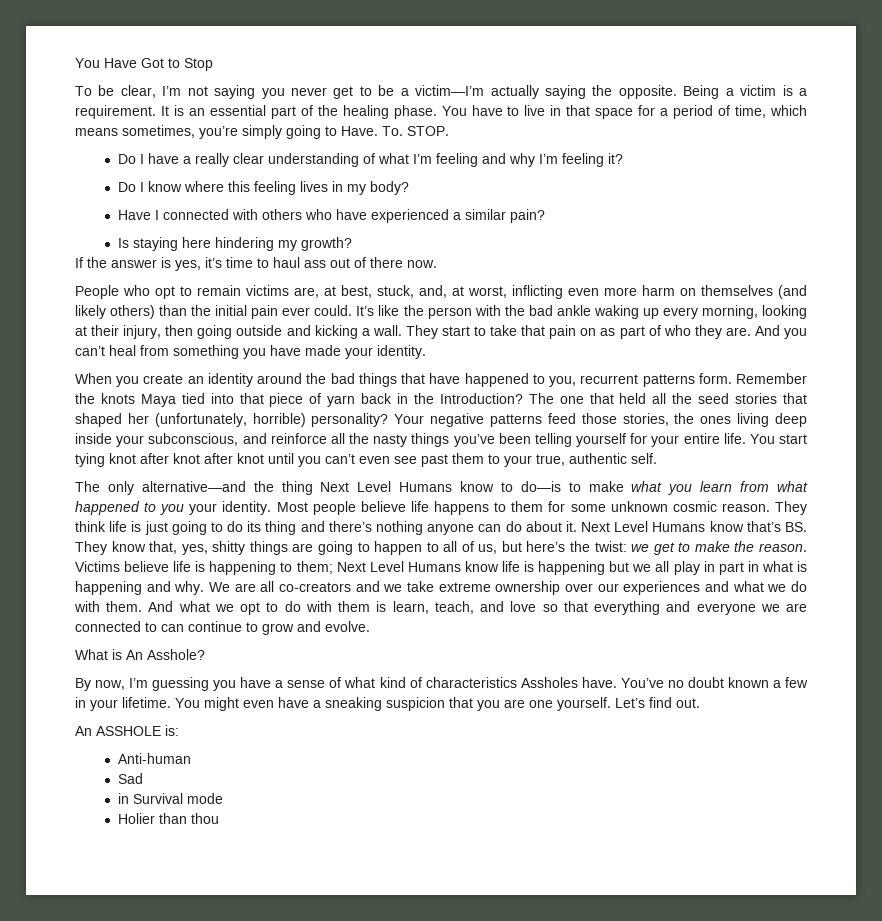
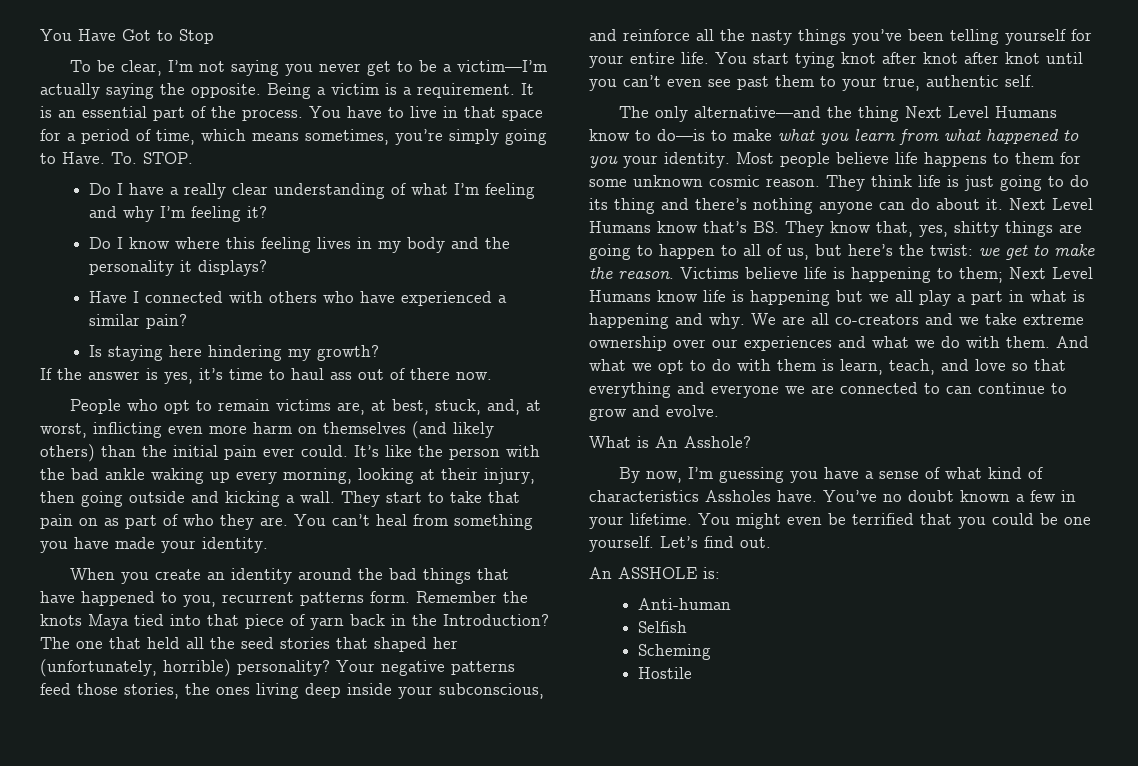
- It is an essential part of the healing phase.
+ It is an essential part of the process.
- Do I know where this feeling lives in my body?
+ Do I know where this feeling lives in my body and the personality it displays?
- And you can’t heal from something you have made your identity.
+ You can’t heal from something you have made your identity.
- Victims believe life is happening to them; Next Level Humans know life is happening but we all play in part in what is happening and why.
+ Victims believe life is happening to them; Next Level Humans know life is happening but we all play a part in what is happening and why.
- You might even have a sneaking suspicion that you are one yourself.
+ You might even be terrified that you could be one yourself.
- Sad
- in Survival mode
- Holier than thou
+ Selfish
+ Scheming
+ Hostile

